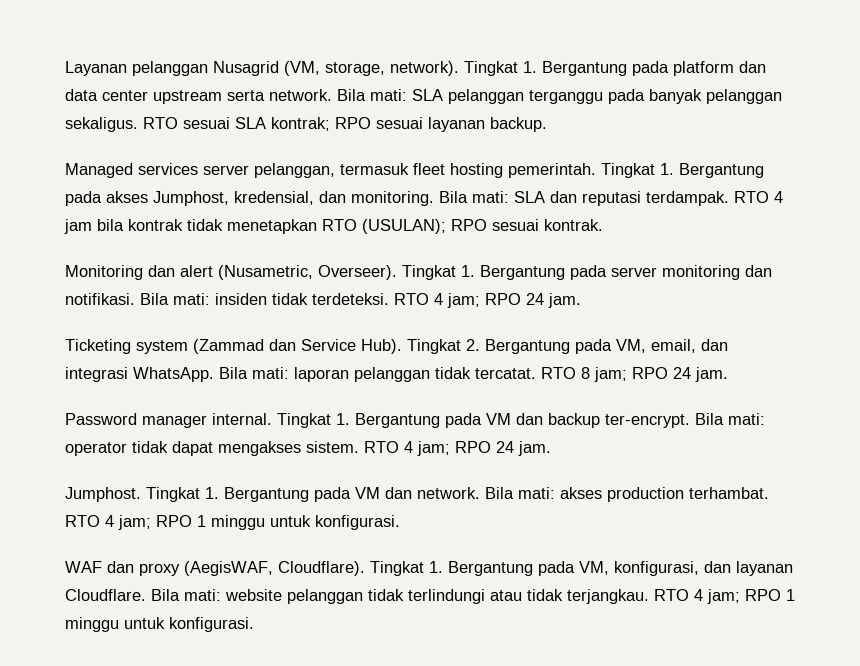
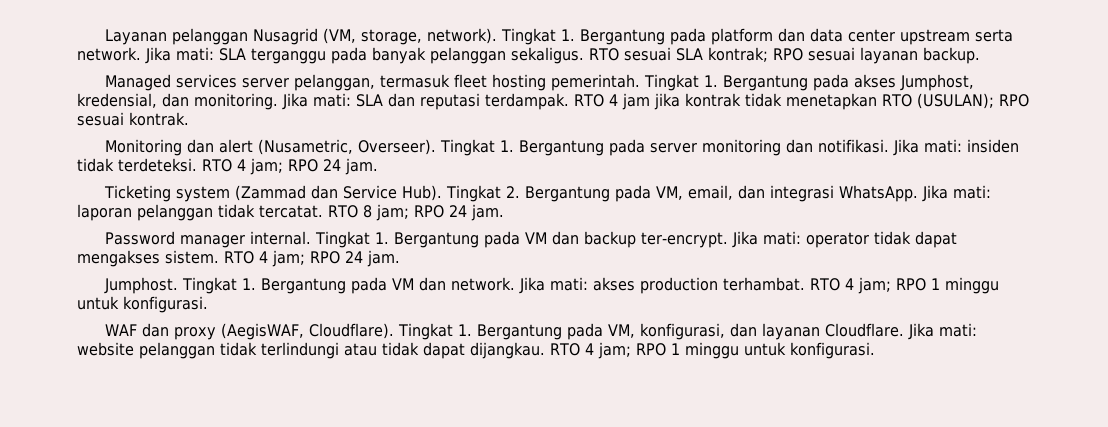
- Bila mati: SLA pelanggan terganggu pada banyak pelanggan sekaligus.
+ Jika mati: SLA terganggu pada banyak pelanggan sekaligus.
- Bila mati: SLA dan reputasi terdampak.
+ Jika mati: SLA dan reputasi terdampak.
- RTO 4 jam bila kontrak tidak menetapkan RTO (USULAN); RPO sesuai kontrak.
+ RTO 4 jam jika kontrak tidak menetapkan RTO (USULAN); RPO sesuai kontrak.
- Bila mati: insiden tidak terdeteksi.
+ Jika mati: insiden tidak terdeteksi.
- Bila mati: laporan pelanggan tidak tercatat.
+ Jika mati: laporan pelanggan tidak tercatat.
- Bila mati: operator tidak dapat mengakses sistem.
+ Jika mati: operator tidak dapat mengakses sistem.
- Bila mati: akses production terhambat.
+ Jika mati: akses production terhambat.
- Bila mati: website pelanggan tidak terlindungi atau tidak terjangkau.
+ Jika mati: website pelanggan tidak terlindungi atau tidak dapat dijangkau.

